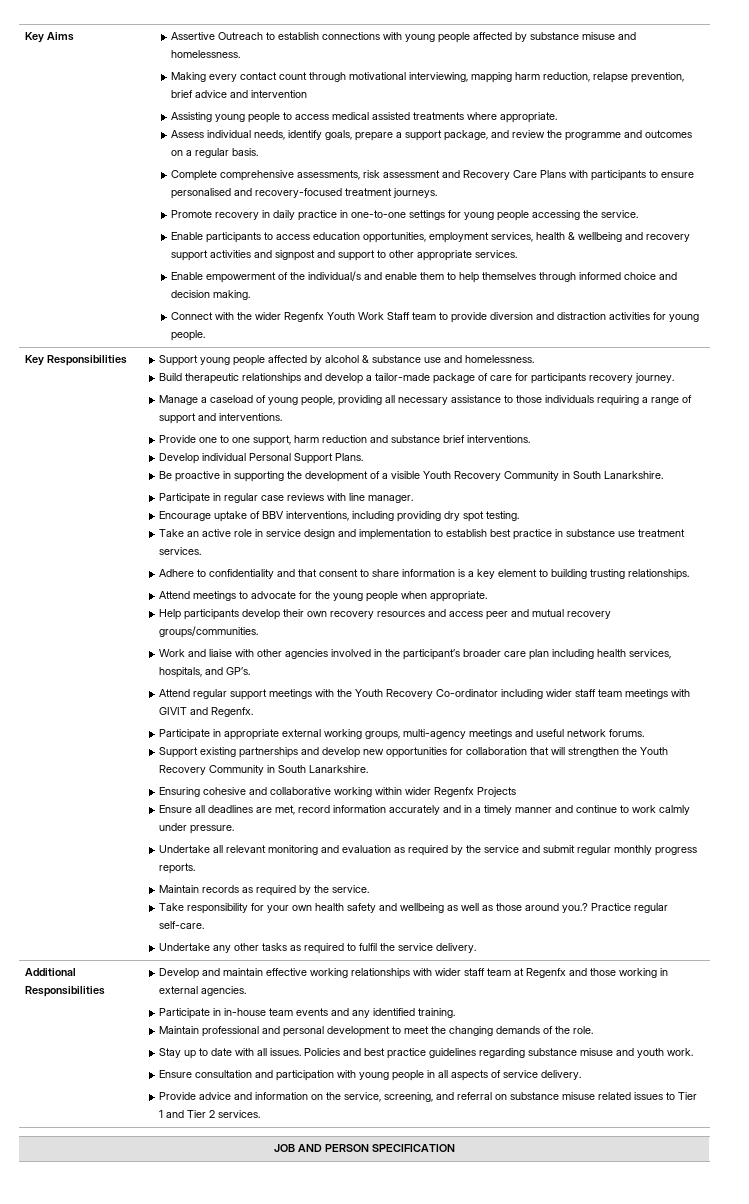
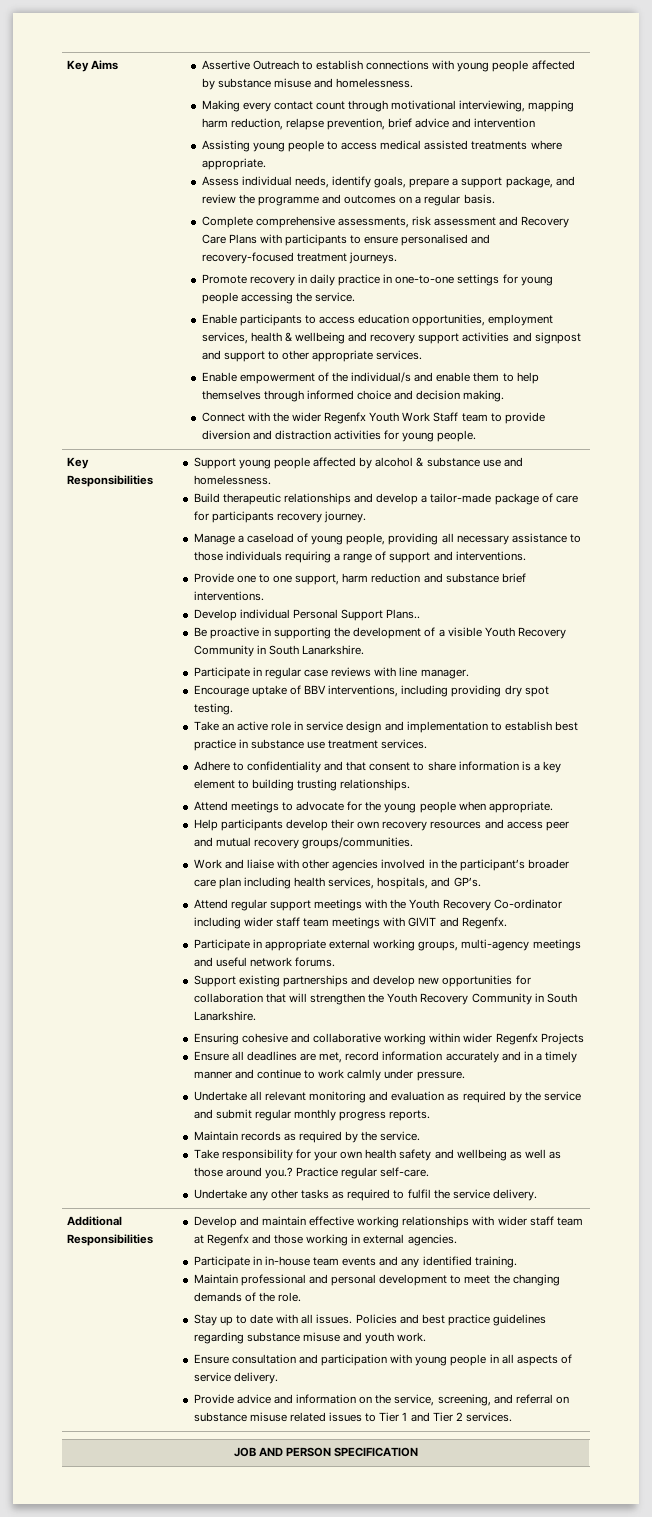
- Develop individual Personal Support Plans.
+ Develop individual Personal Support Plans..

